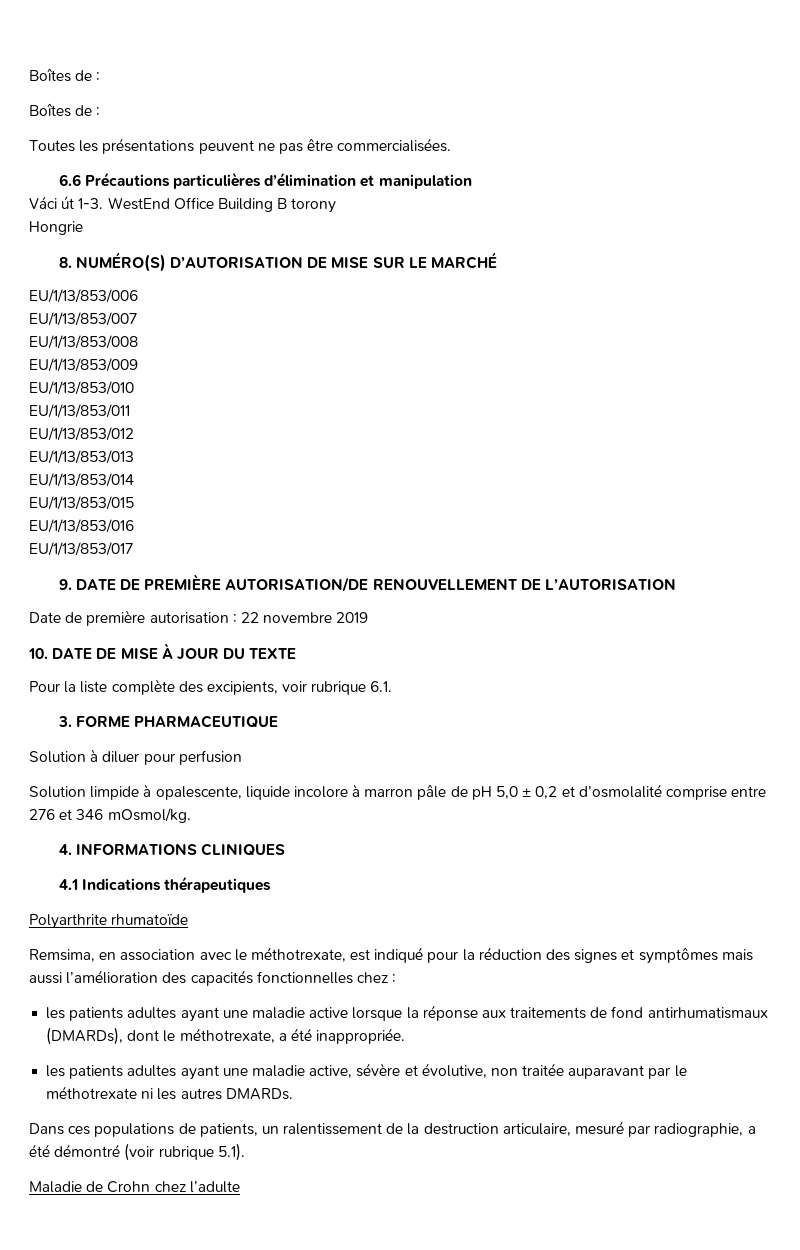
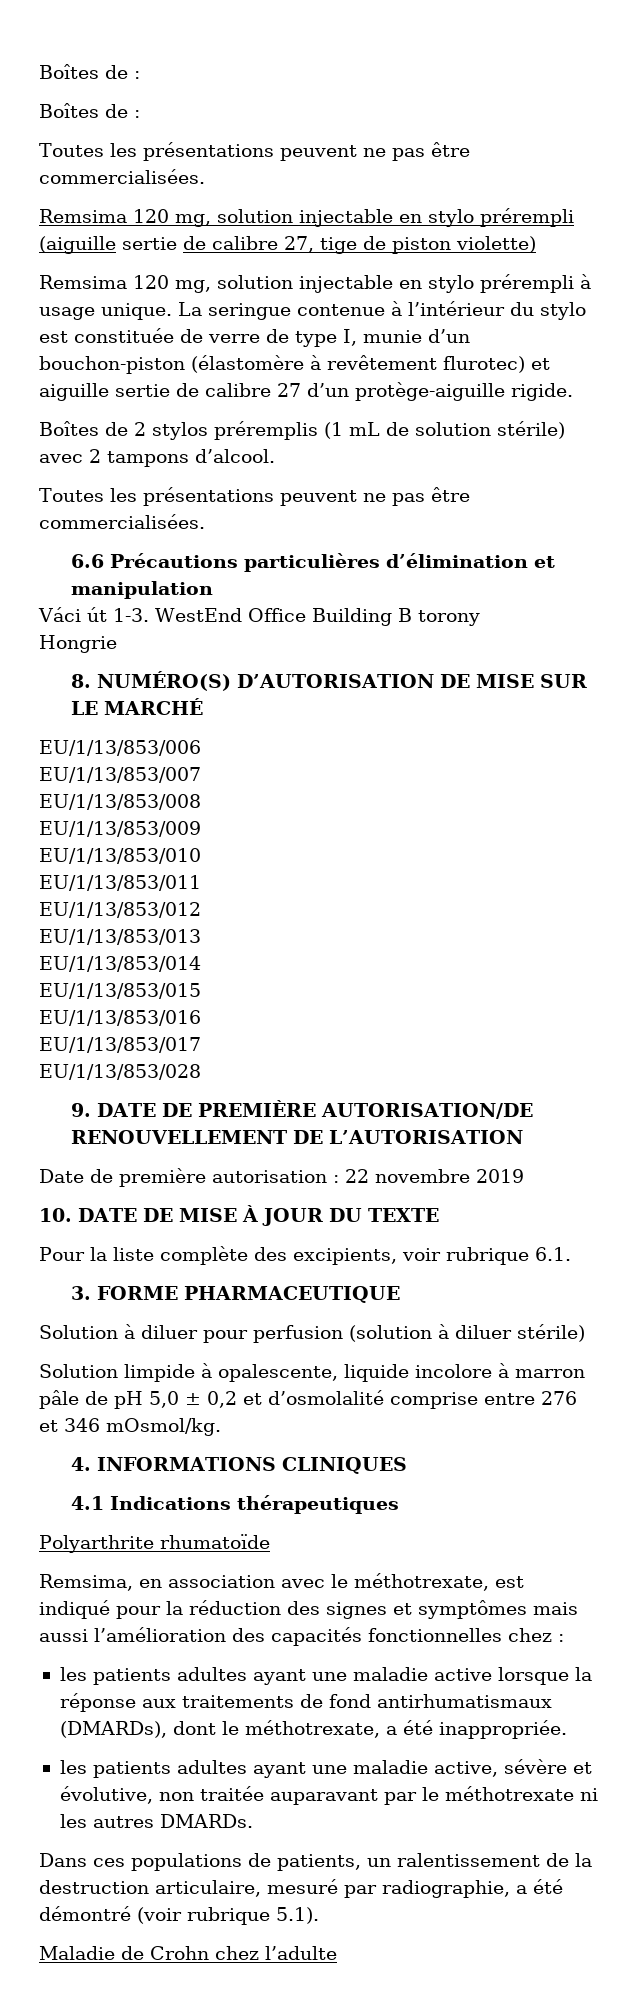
+ Remsima 120 mg, solution injectable en stylo prérempli (aiguille sertie de calibre 27, tige de piston violette)
+ Remsima 120 mg, solution injectable en stylo prérempli à usage unique. La seringue contenue à l’intérieur du stylo est constituée de verre de type I, munie d’un bouchon-piston (élastomère à revêtement flurotec) et aiguille sertie de calibre 27 d’un protège-aiguille rigide.
+ Boîtes de 2 stylos préremplis (1 mL de solution stérile) avec 2 tampons d’alcool.
+ Toutes les présentations peuvent ne pas être commercialisées.
+ EU/1/13/853/028
- Solution à diluer pour perfusion
+ Solution à diluer pour perfusion (solution à diluer stérile)

